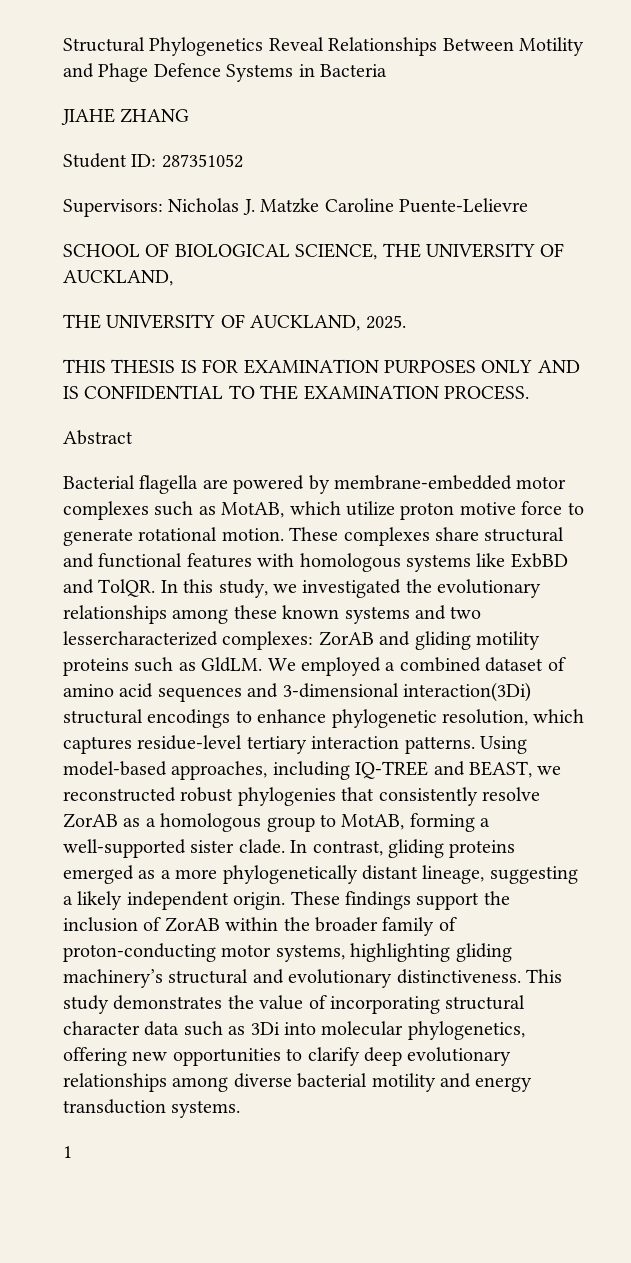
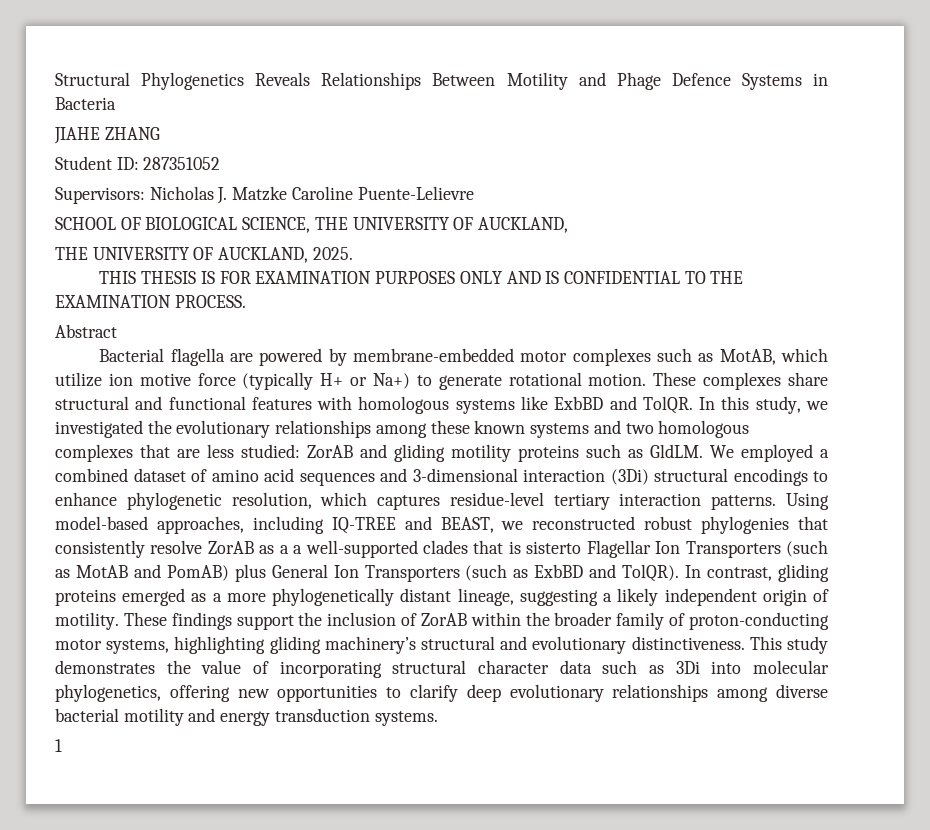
- Structural Phylogenetics Reveal Relationships Between Motility and Phage Defence Systems in Bacteria
+ Structural Phylogenetics Reveals Relationships Between Motility and Phage Defence Systems in Bacteria
- Bacterial flagella are powered by membrane-embedded motor complexes such as MotAB, which utilize proton motive force to generate rotational motion.
+ Bacterial flagella are powered by membrane-embedded motor complexes such as MotAB, which utilize ion motive force (typically H+ or Na+) to generate rotational motion.
- In this study, we investigated the evolutionary relationships among these known systems and two lessercharacterized complexes: ZorAB and gliding motility proteins such as GldLM.
+ In this study, we investigated the evolutionary relationships among these known systems and two homologous complexes that are less studied: ZorAB and gliding motility proteins such as GldLM.
- We employed a combined dataset of amino acid sequences and 3-dimensional interaction(3Di) structural encodings to enhance phylogenetic resolution, which captures residue-level tertiary interaction patterns.
+ We employed a combined dataset of amino acid sequences and 3-dimensional interaction (3Di) structural encodings to enhance phylogenetic resolution, which captures residue-level tertiary interaction patterns.
- Using model-based approaches, including IQ-TREE and BEAST, we reconstructed robust phylogenies that consistently resolve ZorAB as a homologous group to MotAB, forming a well-supported sister clade.
+ Using model-based approaches, including IQ-TREE and BEAST, we reconstructed robust phylogenies that consistently resolve ZorAB as a a well-supported clades that is sisterto Flagellar Ion Transporters (such as MotAB and PomAB) plus General Ion Transporters (such as ExbBD and TolQR).
- In contrast, gliding proteins emerged as a more phylogenetically distant lineage, suggesting a likely independent origin.
+ In contrast, gliding proteins emerged as a more phylogenetically distant lineage, suggesting a likely independent origin of motility.

